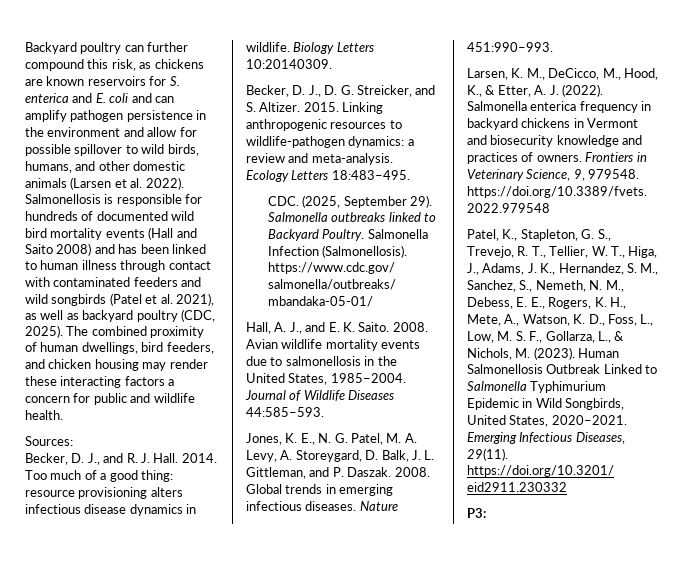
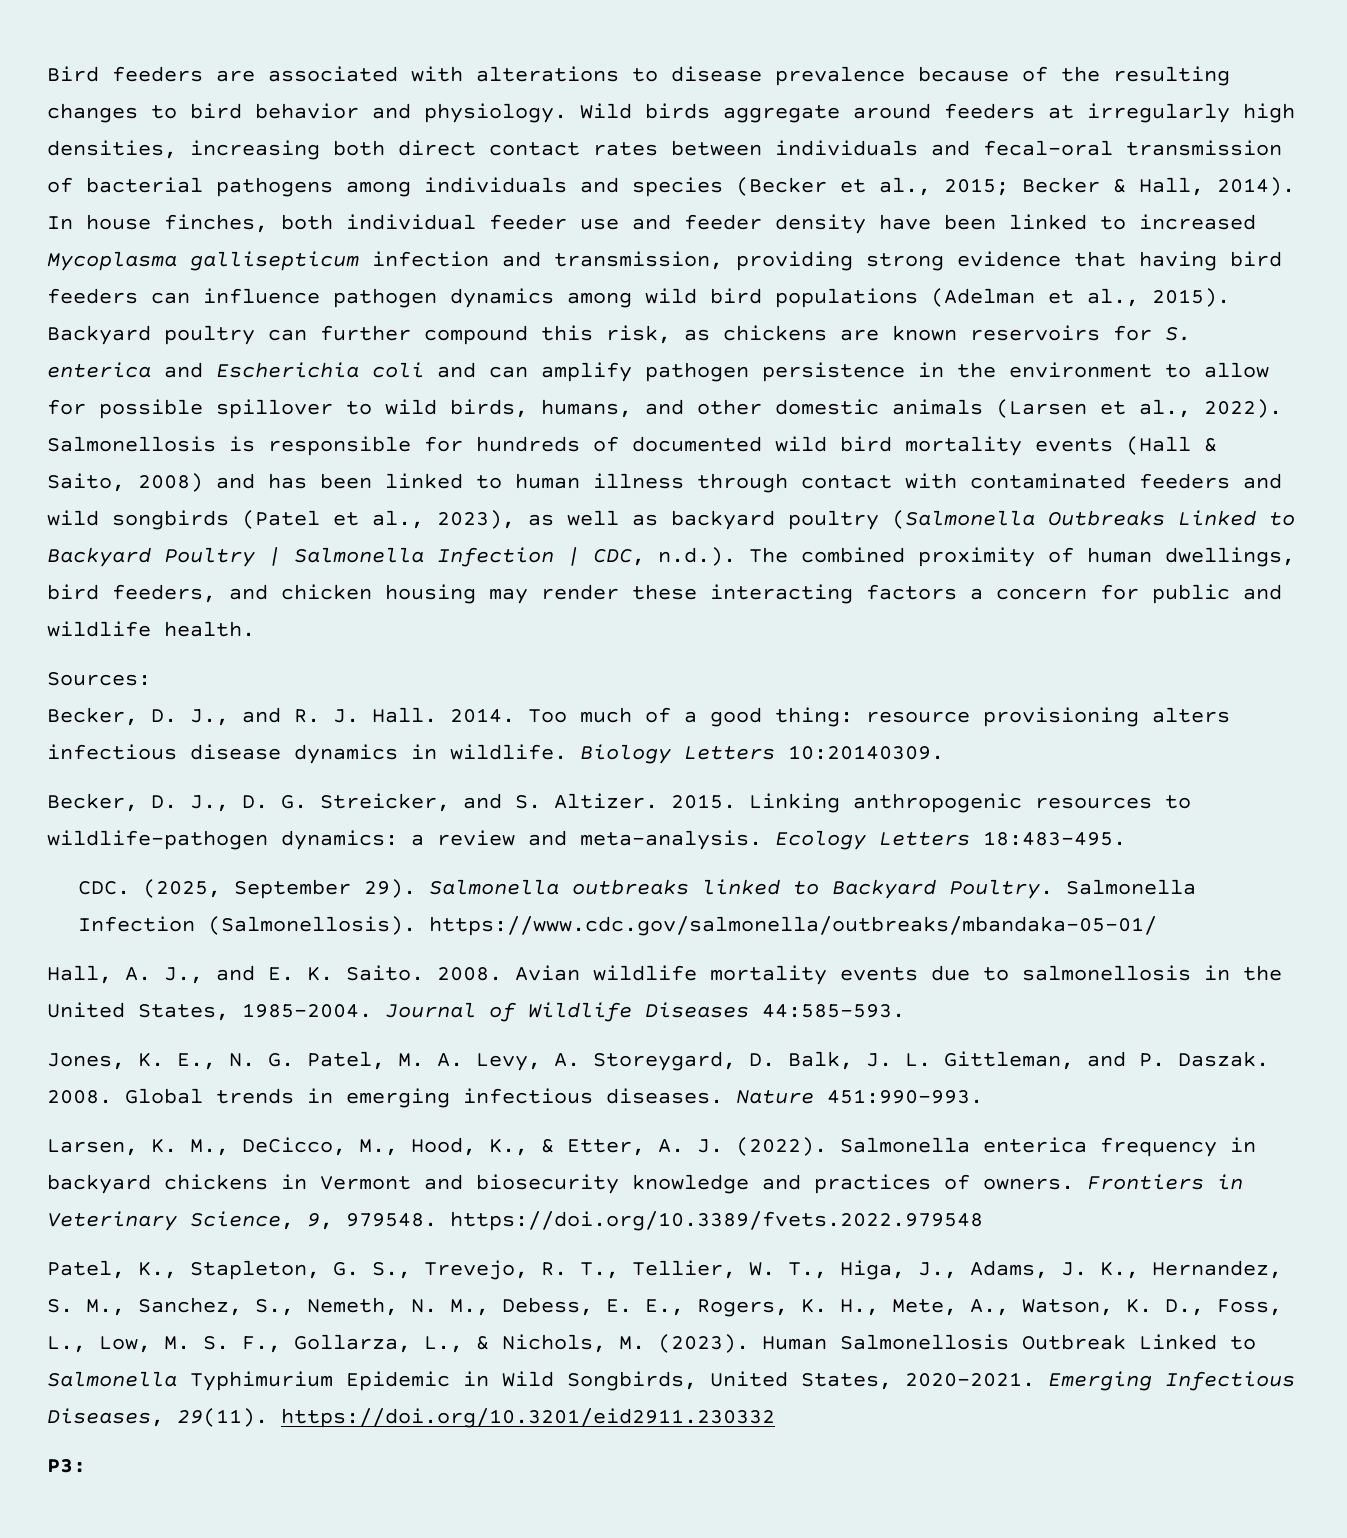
+ Bird feeders are associated with alterations to disease prevalence because of the resulting changes to bird behavior and physiology. Wild birds aggregate around feeders at irregularly high densities, increasing both direct contact rates between individuals and fecal-oral transmission of bacterial pathogens among individuals and species (Becker et al., 2015; Becker & Hall, 2014). In house finches, both individual feeder use and feeder density have been linked to increased Mycoplasma gallisepticum infection and transmission, providing strong evidence that having bird feeders can influence pathogen dynamics among wild bird populations (Adelman et al., 2015).
- Backyard poultry can further compound this risk, as chickens are known reservoirs for S. enterica and E. coli and can amplify pathogen persistence in the environment and allow for possible spillover to wild birds, humans, and other domestic animals (Larsen et al. 2022).
+ Backyard poultry can further compound this risk, as chickens are known reservoirs for S. enterica and Escherichia coli and can amplify pathogen persistence in the environment to allow for possible spillover to wild birds, humans, and other domestic animals (Larsen et al., 2022).
- Salmonellosis is responsible for hundreds of documented wild bird mortality events (Hall and Saito 2008) and has been linked to human illness through contact with contaminated feeders and wild songbirds (Patel et al. 2021), as well as backyard poultry (CDC, 2025). The combined proximity of human dwellings, bird feeders, and chicken housing may render these interacting factors a concern for public and wildlife health.
+ Salmonellosis is responsible for hundreds of documented wild bird mortality events (Hall & Saito, 2008) and has been linked to human illness through contact with contaminated feeders and wild songbirds (Patel et al., 2023), as well as backyard poultry (Salmonella Outbreaks Linked to Backyard Poultry | Salmonella Infection | CDC, n.d.). The combined proximity of human dwellings, bird feeders, and chicken housing may render these interacting factors a concern for public and wildlife health.

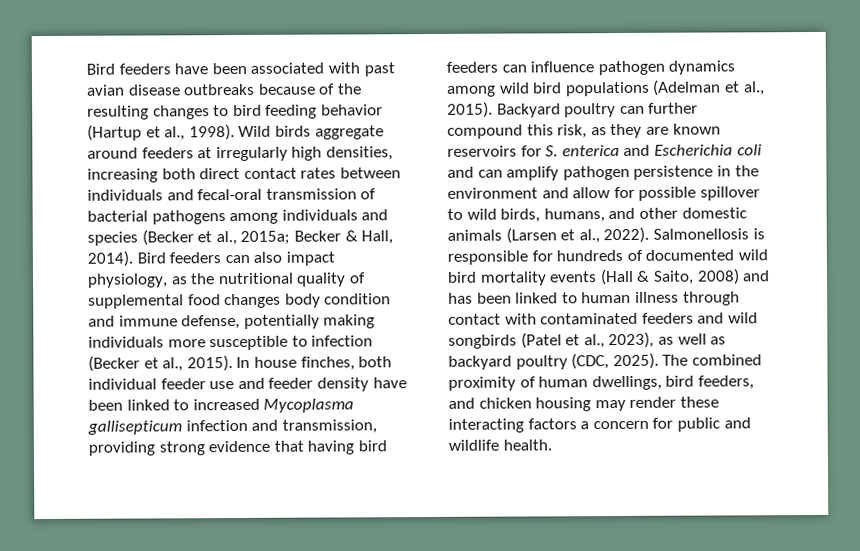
- Bird feeders are associated with alterations to disease prevalence because of the resulting changes to bird behavior and physiology.
+ Bird feeders have been associated with past avian disease outbreaks because of the resulting changes to bird feeding behavior (Hartup et al., 1998).
- Wild birds aggregate around feeders at irregularly high densities, increasing both direct contact rates between individuals and fecal-oral transmission of bacterial pathogens among individuals and species (Becker et al., 2015; Becker & Hall, 2014).
+ Wild birds aggregate around feeders at irregularly high densities, increasing both direct contact rates between individuals and fecal-oral transmission of bacterial pathogens among individuals and species (Becker et al., 2015a; Becker & Hall, 2014).
+ Bird feeders can also impact physiology, as the nutritional quality of supplemental food changes body condition and immune defense, potentially making individuals more susceptible to infection (Becker et al., 2015).
- Backyard poultry can further compound this risk, as chickens are known reservoirs for S. enterica and Escherichia coli and can amplify pathogen persistence in the environment to allow for possible spillover to wild birds, humans, and other domestic animals (Larsen et al., 2022).
+ Backyard poultry can further compound this risk, as they are known reservoirs for S. enterica and Escherichia coli and can amplify pathogen persistence in the environment and allow for possible spillover to wild birds, humans, and other domestic animals (Larsen et al., 2022).
- Salmonellosis is responsible for hundreds of documented wild bird mortality events (Hall & Saito, 2008) and has been linked to human illness through contact with contaminated feeders and wild songbirds (Patel et al., 2023), as well as backyard poultry (Salmonella Outbreaks Linked to Backyard Poultry | Salmonella Infection | CDC, n.d.). The combined proximity of human dwellings, bird feeders, and chicken housing may render these interacting factors a concern for public and wildlife health.
+ Salmonellosis is responsible for hundreds of documented wild bird mortality events (Hall & Saito, 2008) and has been linked to human illness through contact with contaminated feeders and wild songbirds (Patel et al., 2023), as well as backyard poultry (CDC, 2025). The combined proximity of human dwellings, bird feeders, and chicken housing may render these interacting factors a concern for public and wildlife health.
- Sources:
- Becker, D. J., and R. J. Hall. 2014. Too much of a good thing: resource provisioning alters infectious disease dynamics in wildlife. Biology Letters 10:20140309.
- Becker, D. J., D. G. Streicker, and S. Altizer. 2015. Linking anthropogenic resources to wildlife-pathogen dynamics: a review and meta-analysis. Ecology Letters 18:483–495.
- CDC. (2025, September 29). Salmonella outbreaks linked to Backyard Poultry. Salmonella Infection (Salmonellosis). https://www.cdc.gov/salmonella/outbreaks/mbandaka-05-01/
- Hall, A. J., and E. K. Saito. 2008. Avian wildlife mortality events due to salmonellosis in the United States, 1985–2004. Journal of Wildlife Diseases 44:585–593.
- Jones, K. E., N. G. Patel, M. A. Levy, A. Storeygard, D. Balk, J. L. Gittleman, and P. Daszak. 2008. Global trends in emerging infectious diseases. Nature 451:990–993.
- Larsen, K. M., DeCicco, M., Hood, K., & Etter, A. J. (2022). Salmonella enterica frequency in backyard chickens in Vermont and biosecurity knowledge and practices of owners. Frontiers in Veterinary Science, 9, 979548. https://doi.org/10.3389/fvets.2022.979548
- Patel, K., Stapleton, G. S., Trevejo, R. T., Tellier, W. T., Higa, J., Adams, J. K., Hernandez, S. M., Sanchez, S., Nemeth, N. M., Debess, E. E., Rogers, K. H., Mete, A., Watson, K. D., Foss, L., Low, M. S. F., Gollarza, L., & Nichols, M. (2023). Human Salmonellosis Outbreak Linked to Salmonella Typhimurium Epidemic in Wild Songbirds, United States, 2020–2021. Emerging Infectious Diseases, 29(11). https://doi.org/10.3201/eid2911.230332
- P3:

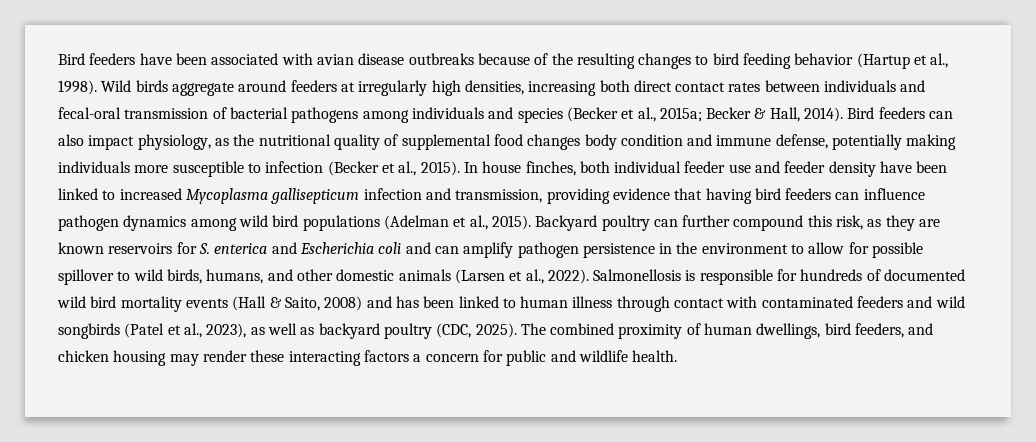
- Bird feeders have been associated with past avian disease outbreaks because of the resulting changes to bird feeding behavior (Hartup et al., 1998).
+ Bird feeders have been associated with avian disease outbreaks because of the resulting changes to bird feeding behavior (Hartup et al., 1998).
- In house finches, both individual feeder use and feeder density have been linked to increased Mycoplasma gallisepticum infection and transmission, providing strong evidence that having bird feeders can influence pathogen dynamics among wild bird populations (Adelman et al., 2015).
+ In house finches, both individual feeder use and feeder density have been linked to increased Mycoplasma gallisepticum infection and transmission, providing evidence that having bird feeders can influence pathogen dynamics among wild bird populations (Adelman et al., 2015).
- Backyard poultry can further compound this risk, as they are known reservoirs for S. enterica and Escherichia coli and can amplify pathogen persistence in the environment and allow for possible spillover to wild birds, humans, and other domestic animals (Larsen et al., 2022).
+ Backyard poultry can further compound this risk, as they are known reservoirs for S. enterica and Escherichia coli and can amplify pathogen persistence in the environment to allow for possible spillover to wild birds, humans, and other domestic animals (Larsen et al., 2022).

